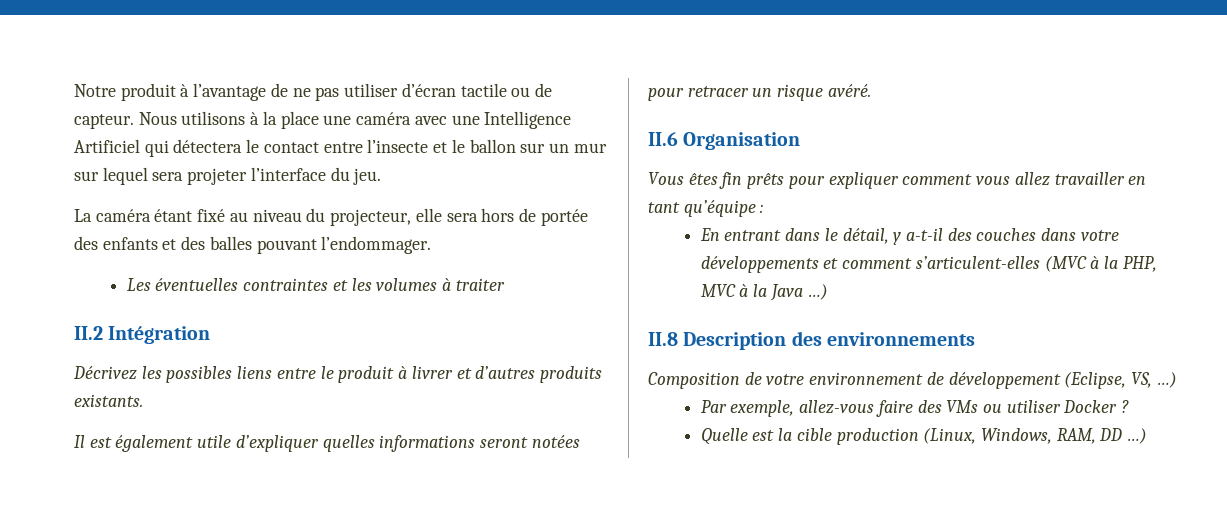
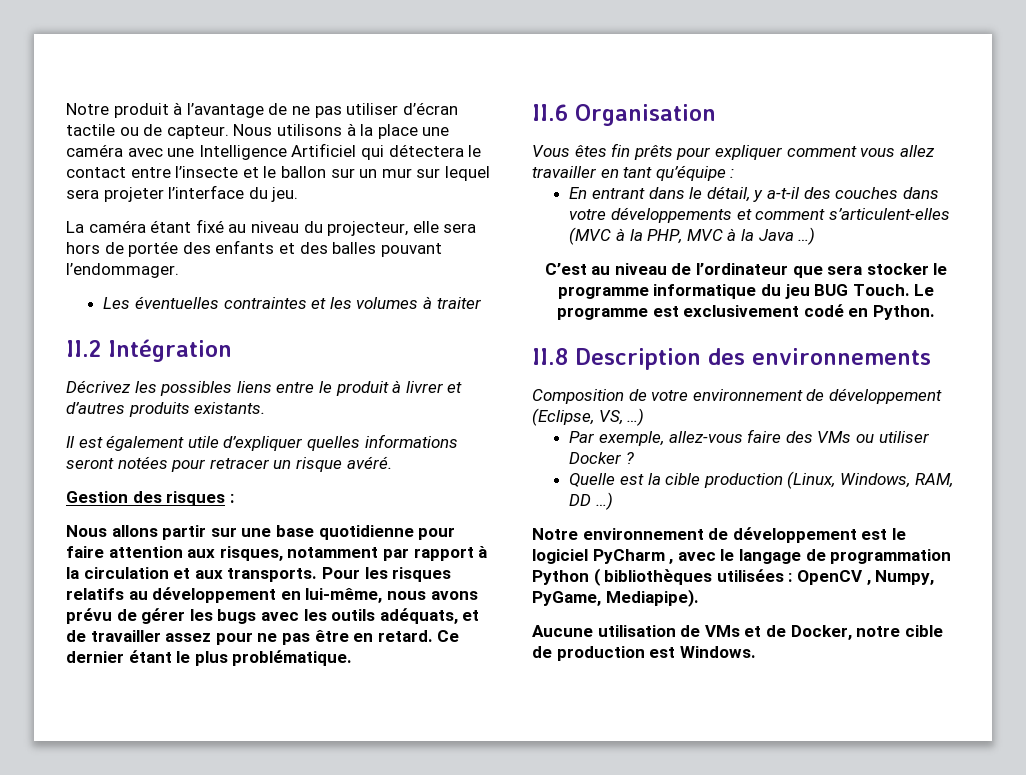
+ Gestion des risques :
+ Nous allons partir sur une base quotidienne pour faire attention aux risques, notamment par rapport à la circulation et aux transports. Pour les risques relatifs au développement en lui-même, nous avons prévu de gérer les bugs avec les outils adéquats, et de travailler assez pour ne pas être en retard. Ce dernier étant le plus problématique.
+ C’est au niveau de l’ordinateur que sera stocker le programme informatique du jeu BUG Touch. Le programme est exclusivement codé en Python.
+ Notre environnement de développement est le logiciel PyCharm , avec le langage de programmation Python ( bibliothèques utilisées : OpenCV , Numpy, PyGame, Mediapipe).
+ Aucune utilisation de VMs et de Docker, notre cible de production est Windows.

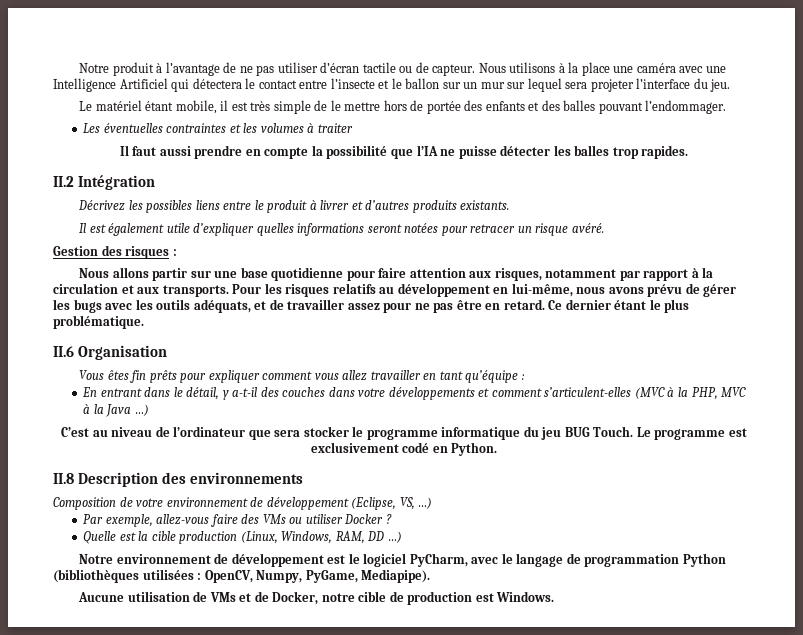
- La caméra étant fixé au niveau du projecteur, elle sera hors de portée des enfants et des balles pouvant l’endommager.
+ Le matériel étant mobile, il est très simple de le mettre hors de portée des enfants et des balles pouvant l’endommager.
+ Il faut aussi prendre en compte la possibilité que l’IA ne puisse détecter les balles trop rapides.
- Notre environnement de développement est le logiciel PyCharm , avec le langage de programmation Python ( bibliothèques utilisées : OpenCV , Numpy, PyGame, Mediapipe).
+ Notre environnement de développement est le logiciel PyCharm, avec le langage de programmation Python (bibliothèques utilisées : OpenCV, Numpy, PyGame, Mediapipe).

